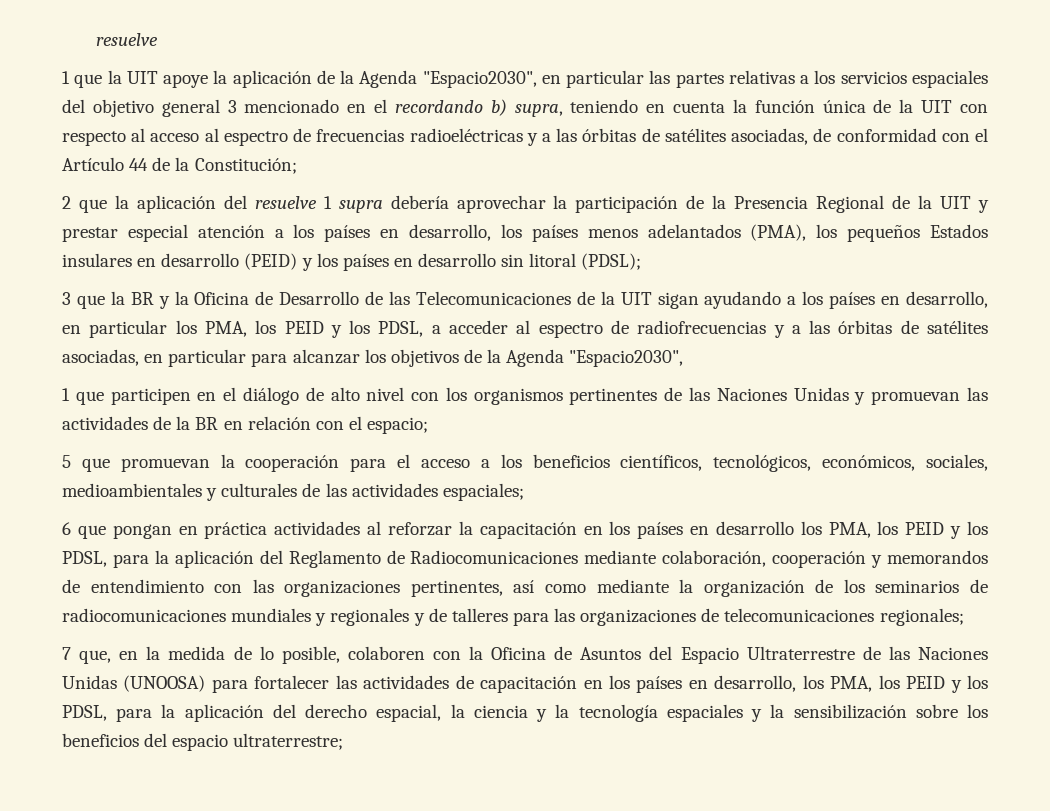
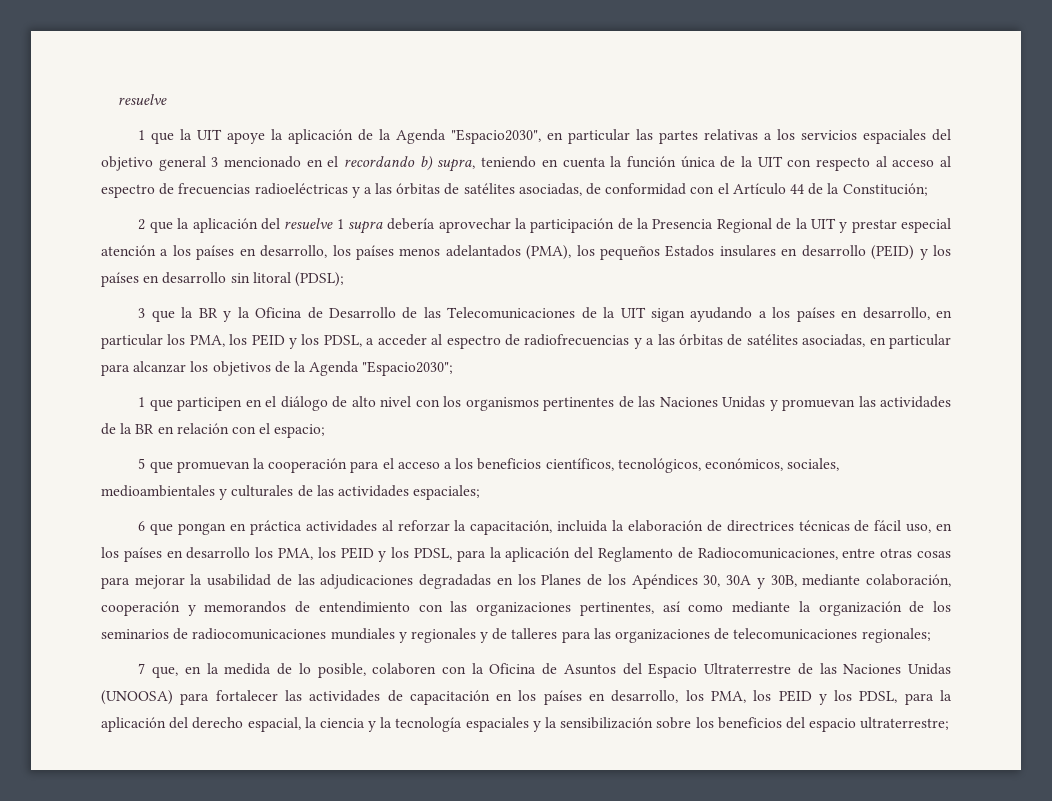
- 3 que la BR y la Oficina de Desarrollo de las Telecomunicaciones de la UIT sigan ayudando a los países en desarrollo, en particular los PMA, los PEID y los PDSL, a acceder al espectro de radiofrecuencias y a las órbitas de satélites asociadas, en particular para alcanzar los objetivos de la Agenda "Espacio2030",
+ 3 que la BR y la Oficina de Desarrollo de las Telecomunicaciones de la UIT sigan ayudando a los países en desarrollo, en particular los PMA, los PEID y los PDSL, a acceder al espectro de radiofrecuencias y a las órbitas de satélites asociadas, en particular para alcanzar los objetivos de la Agenda "Espacio2030";
- 6 que pongan en práctica actividades al reforzar la capacitación en los países en desarrollo los PMA, los PEID y los PDSL, para la aplicación del Reglamento de Radiocomunicaciones mediante colaboración, cooperación y memorandos de entendimiento con las organizaciones pertinentes, así como mediante la organización de los seminarios de radiocomunicaciones mundiales y regionales y de talleres para las organizaciones de telecomunicaciones regionales;
+ 6 que pongan en práctica actividades al reforzar la capacitación, incluida la elaboración de directrices técnicas de fácil uso, en los países en desarrollo los PMA, los PEID y los PDSL, para la aplicación del Reglamento de Radiocomunicaciones, entre otras cosas para mejorar la usabilidad de las adjudicaciones degradadas en los Planes de los Apéndices 30, 30A y 30B, mediante colaboración, cooperación y memorandos de entendimiento con las organizaciones pertinentes, así como mediante la organización de los seminarios de radiocomunicaciones mundiales y regionales y de talleres para las organizaciones de telecomunicaciones regionales;

